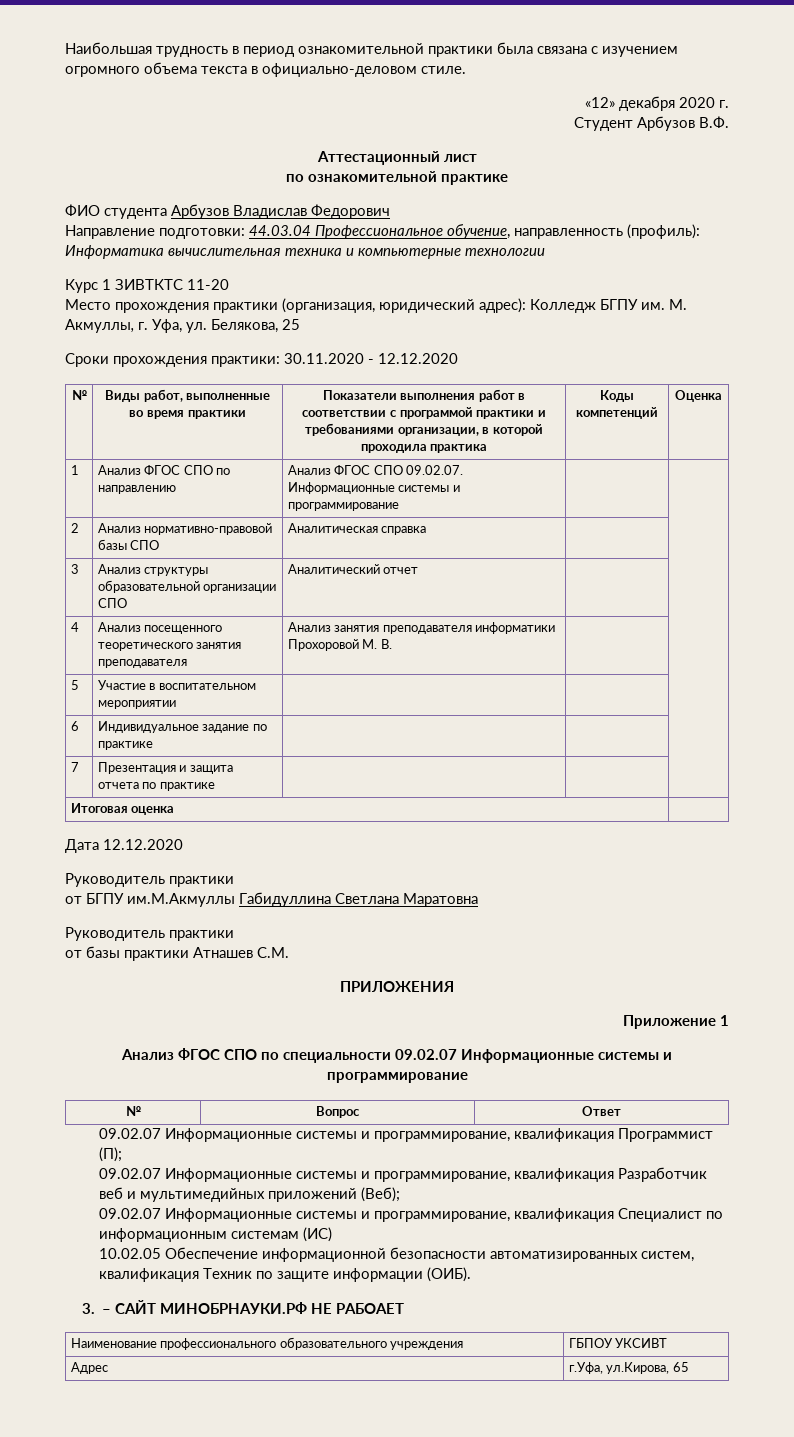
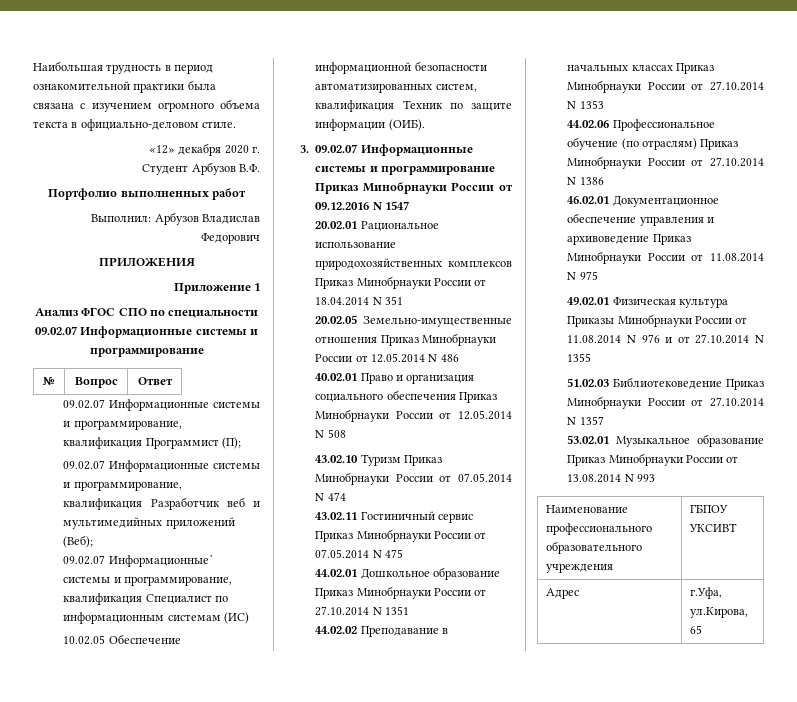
- Аттестационный лист
- по ознакомительной практике
- ФИО студента Арбузов Владислав Федорович
- Направление подготовки: 44.03.04 Профессиональное обучение, направленность (профиль): Информатика вычислительная техника и компьютерные технологии
- Курс 1 ЗИВТКТС 11-20
- Место прохождения практики (организация, юридический адрес): Колледж БГПУ им. М. Акмуллы, г. Уфа, ул. Белякова, 25
- Сроки прохождения практики: 30.11.2020 - 12.12.2020
- № | Виды работ, выполненные во время практики | Показатели выполнения работ в соответствии с программой практики и требованиями организации, в которой проходила практика | Коды компетенций | Оценка
- 1 | Анализ ФГОС СПО по направлению | Анализ ФГОС СПО 09.02.07. Информационные системы и программирование | |
- 2 | Анализ нормативно-правовой базы СПО | Аналитическая справка | |
- 3 | Анализ структуры образовательной организации СПО | Аналитический отчет | |
- 4 | Анализ посещенного теоретического занятия преподавателя | Анализ занятия преподавателя информатики Прохоровой М. В. | |
- 5 | Участие в воспитательном мероприятии | | |
- 6 | Индивидуальное задание по практике | | |
- 7 | Презентация и защита отчета по практике | | |
- Итоговая оценка |
- Дата 12.12.2020
- Руководитель практики
- от БГПУ им.М.Акмуллы Габидуллина Светлана Маратовна
- Руководитель практики
- от базы практики Атнашев С.М.
+ Портфолио выполненных работ
+ Выполнил: Арбузов Владислав Федорович
- 09.02.07 Информационные системы и программирование, квалификация Специалист по информационным системам (ИС)
+ 09.02.07 Информационные` системы и программирование, квалификация Специалист по информационным системам (ИС)
- 3. – САЙТ МИНОБРНАУКИ.РФ НЕ РАБОАЕТ
+ 3. 09.02.07 Информационные системы и программирование Приказ Минобрнауки России от 09.12.2016 N 1547
+ 20.02.01 Рациональное использование природохозяйственных комплексов Приказ Минобрнауки России от 18.04.2014 N 351
+ 20.02.05 Земельно-имущественные отношения Приказ Минобрнауки России от 12.05.2014 N 486
+ 40.02.01 Право и организация социального обеспечения Приказ Минобрнауки России от 12.05.2014 N 508
+ 43.02.10 Туризм Приказ Минобрнауки России от 07.05.2014 N 474
+ 43.02.11 Гостиничный сервис Приказ Минобрнауки России от 07.05.2014 N 475
+ 44.02.01 Дошкольное образование Приказ Минобрнауки России от 27.10.2014 N 1351
+ 44.02.02 Преподавание в начальных классах Приказ Минобрнауки России от 27.10.2014 N 1353
+ 44.02.06 Профессиональное обучение (по отраслям) Приказ Минобрнауки России от 27.10.2014 N 1386
+ 46.02.01 Документационное обеспечение управления и архивоведение Приказ Минобрнауки России от 11.08.2014 N 975
+ 49.02.01 Физическая культура Приказы Минобрнауки России от 11.08.2014 N 976 и от 27.10.2014 N 1355
+ 51.02.03 Библиотековедение Приказ Минобрнауки России от 27.10.2014 N 1357
+ 53.02.01 Музыкальное образование Приказ Минобрнауки России от 13.08.2014 N 993

